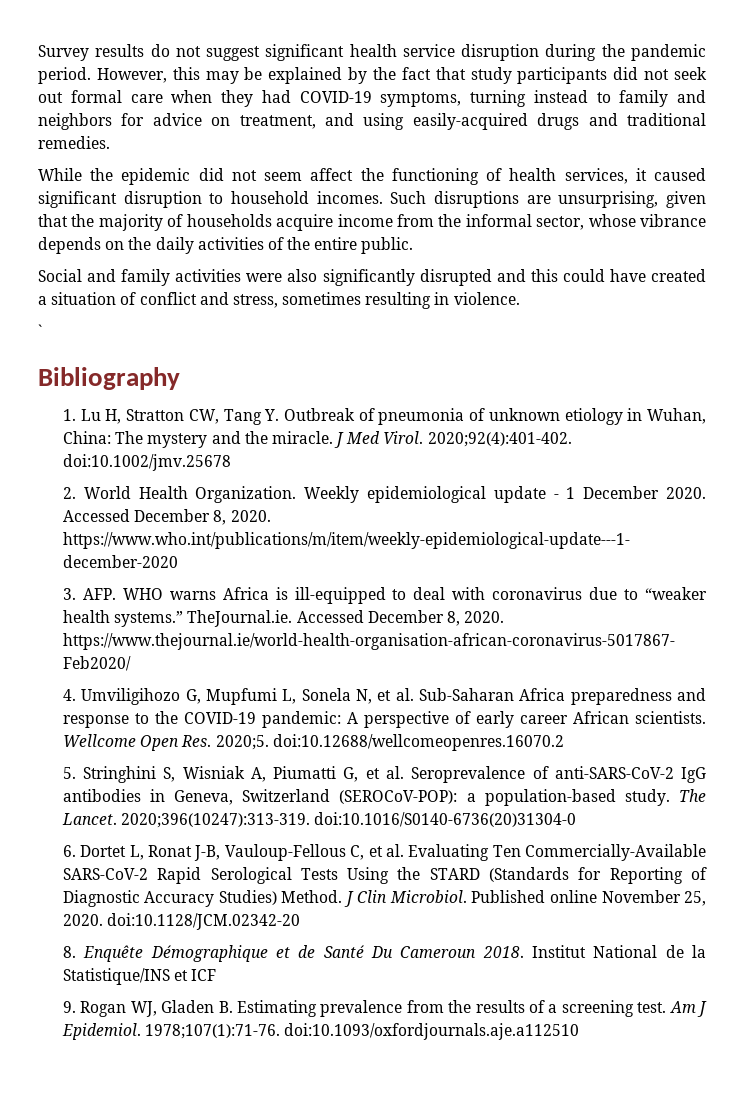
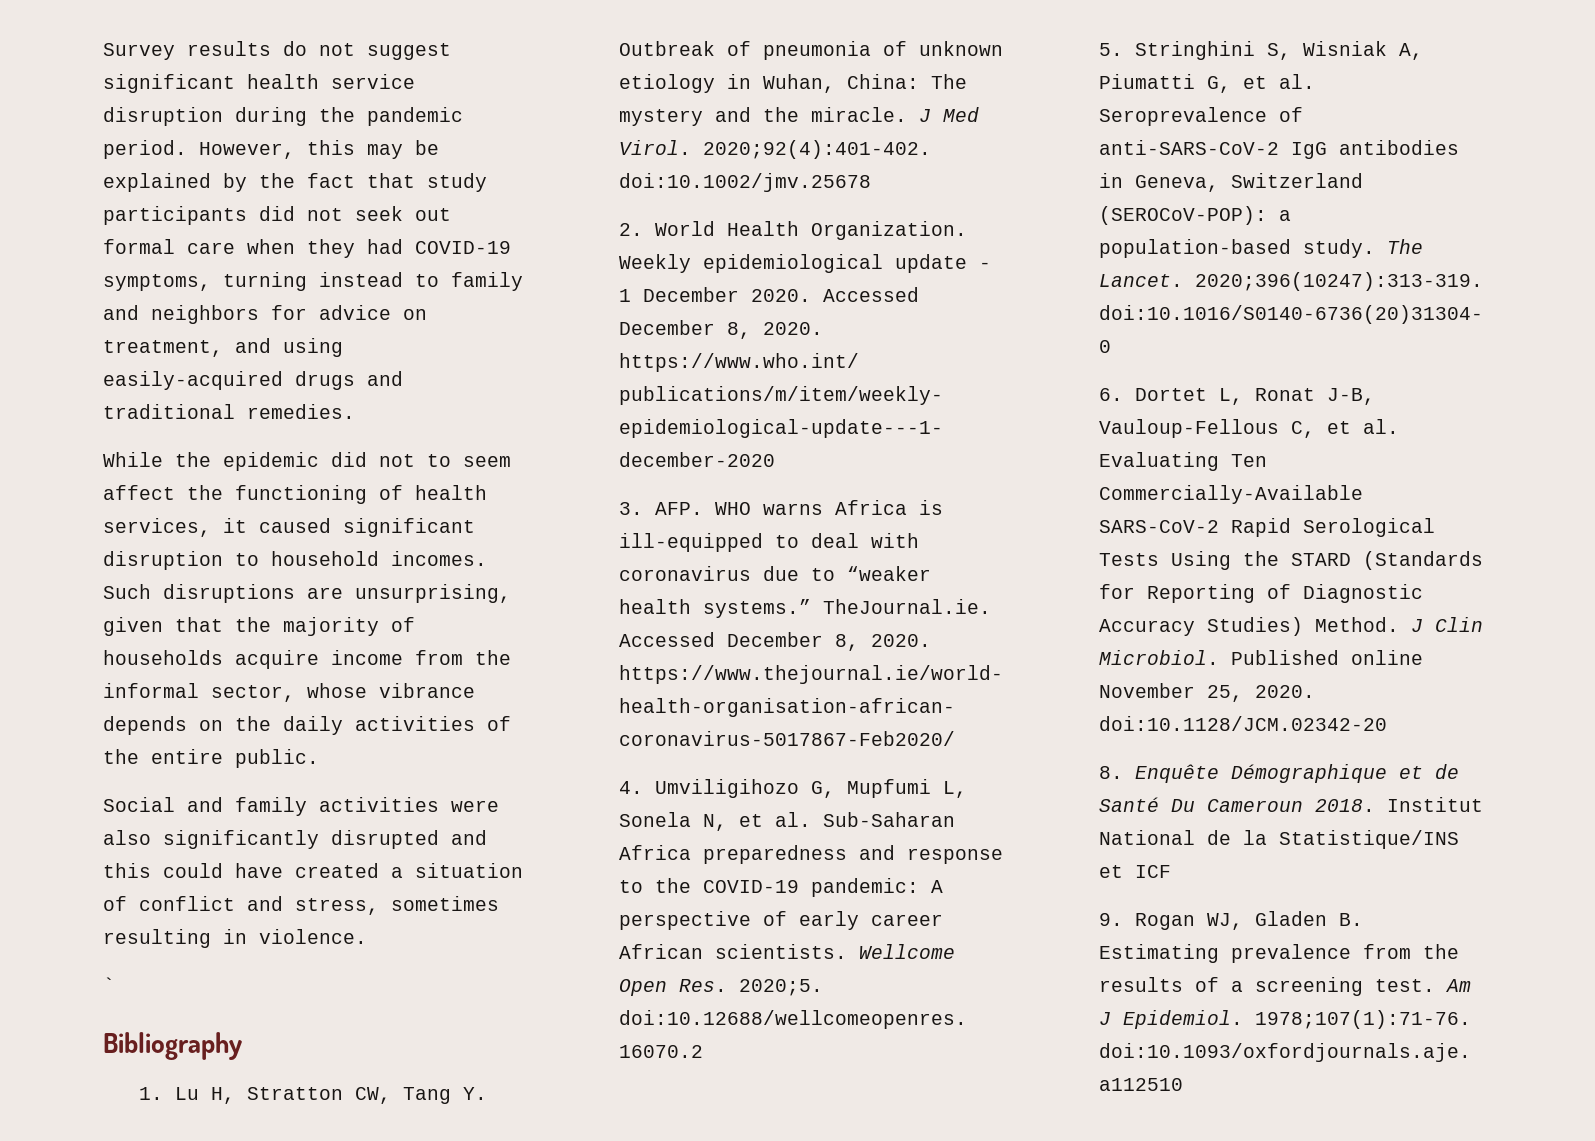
- While the epidemic did not seem affect the functioning of health services, it caused significant disruption to household incomes.
+ While the epidemic did not to seem affect the functioning of health services, it caused significant disruption to household incomes.

